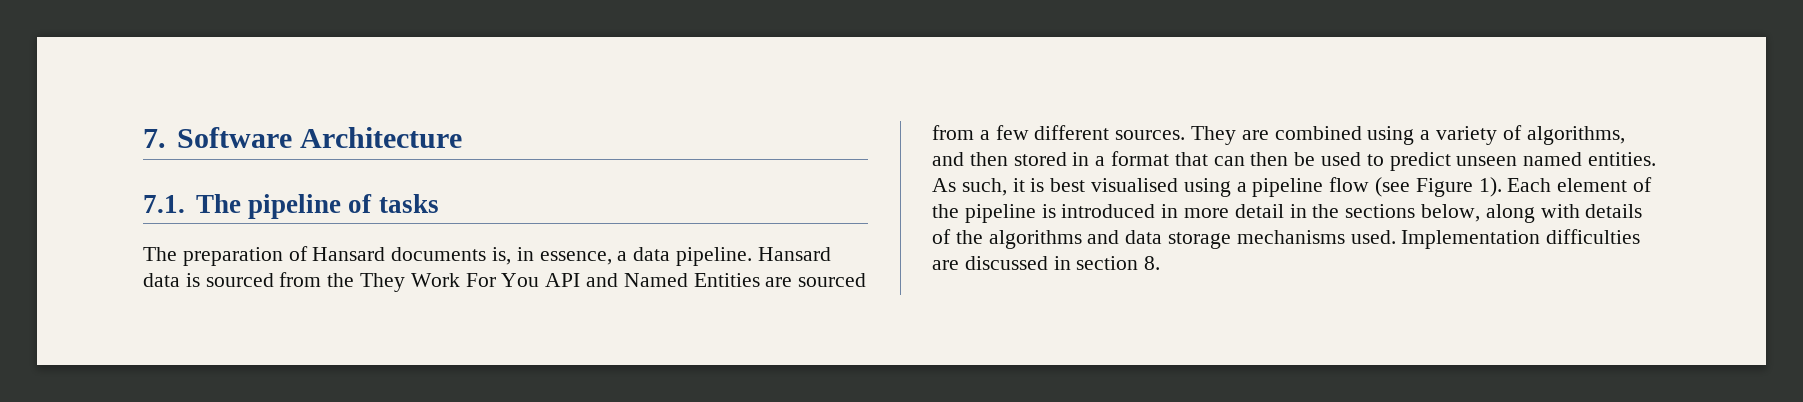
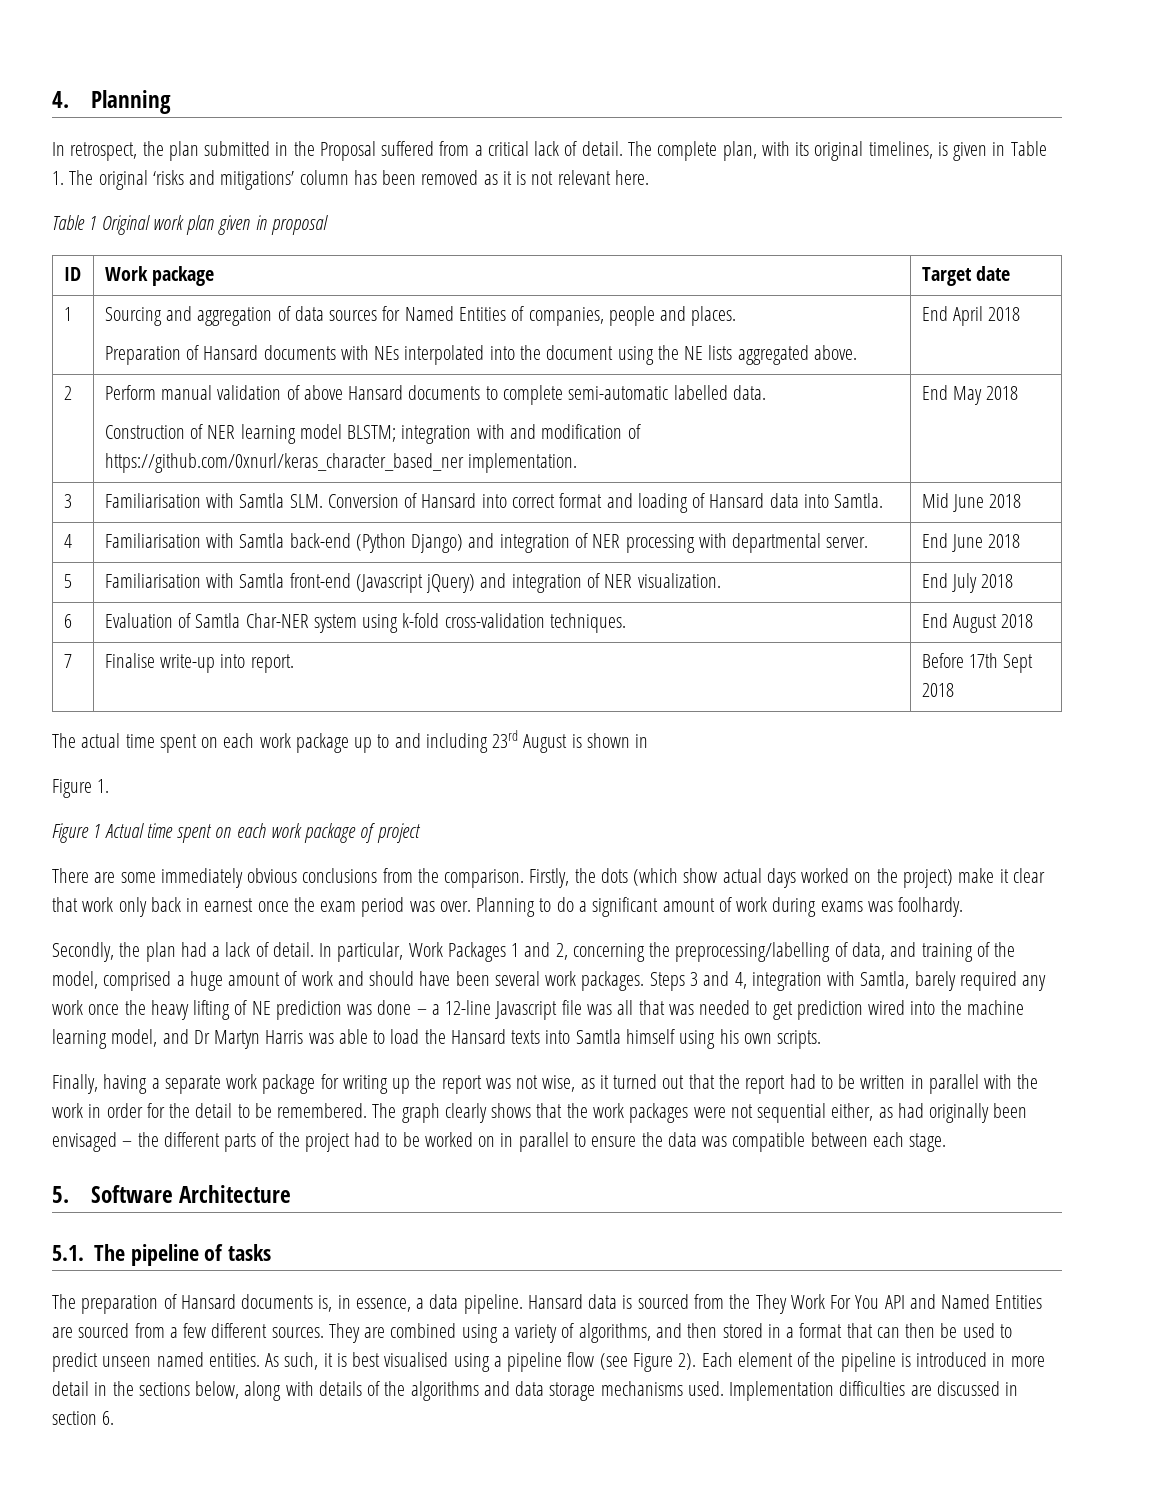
- 7. Software Architecture
+ 4. Planning
+ In retrospect, the plan submitted in the Proposal suffered from a critical lack of detail. The complete plan, with its original timelines, is given in Table 1. The original ‘risks and mitigations’ column has been removed as it is not relevant here.
+ Table 1 Original work plan given in proposal
+ ID | Work package | Target date
+ 1 | Sourcing and aggregation of data sources for Named Entities of companies, people and places.
+ Preparation of Hansard documents with NEs interpolated into the document using the NE lists aggregated above. | End April 2018
+ 2 | Perform manual validation of above Hansard documents to complete semi-automatic labelled data.
+ Construction of NER learning model BLSTM; integration with and modification of https://github.com/0xnurl/keras_character_based_ner implementation. | End May 2018
+ 3 | Familiarisation with Samtla SLM. Conversion of Hansard into correct format and loading of Hansard data into Samtla. | Mid June 2018
+ 4 | Familiarisation with Samtla back-end (Python Django) and integration of NER processing with departmental server. | End June 2018
+ 5 | Familiarisation with Samtla front-end (Javascript jQuery) and integration of NER visualization. | End July 2018
+ 6 | Evaluation of Samtla Char-NER system using k-fold cross-validation techniques. | End August 2018
+ 7 | Finalise write-up into report. | Before 17th Sept 2018
+ The actual time spent on each work package up to and including 23rd August is shown in
+ Figure 1.
+ Figure 1 Actual time spent on each work package of project
+ There are some immediately obvious conclusions from the comparison. Firstly, the dots (which show actual days worked on the project) make it clear that work only back in earnest once the exam period was over. Planning to do a significant amount of work during exams was foolhardy.
+ Secondly, the plan had a lack of detail. In particular, Work Packages 1 and 2, concerning the preprocessing/labelling of data, and training of the model, comprised a huge amount of work and should have been several work packages. Steps 3 and 4, integration with Samtla, barely required any work once the heavy lifting of NE prediction was done – a 12-line Javascript file was all that was needed to get prediction wired into the machine learning model, and Dr Martyn Harris was able to load the Hansard texts into Samtla himself using his own scripts.
+ Finally, having a separate work package for writing up the report was not wise, as it turned out that the report had to be written in parallel with the work in order for the detail to be remembered. The graph clearly shows that the work packages were not sequential either, as had originally been envisaged – the different parts of the project had to be worked on in parallel to ensure the data was compatible between each stage.
+ 5. Software Architecture
- 7.1. The pipeline of tasks
+ 5.1. The pipeline of tasks
- As such, it is best visualised using a pipeline flow (see Figure 1).
+ As such, it is best visualised using a pipeline flow (see Figure 2).
- Implementation difficulties are discussed in section 8.
+ Implementation difficulties are discussed in section 6.

